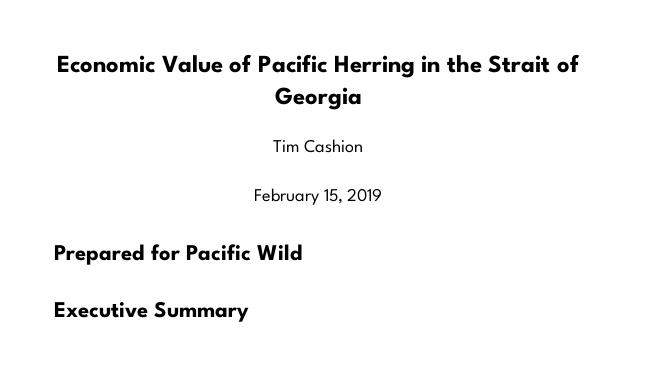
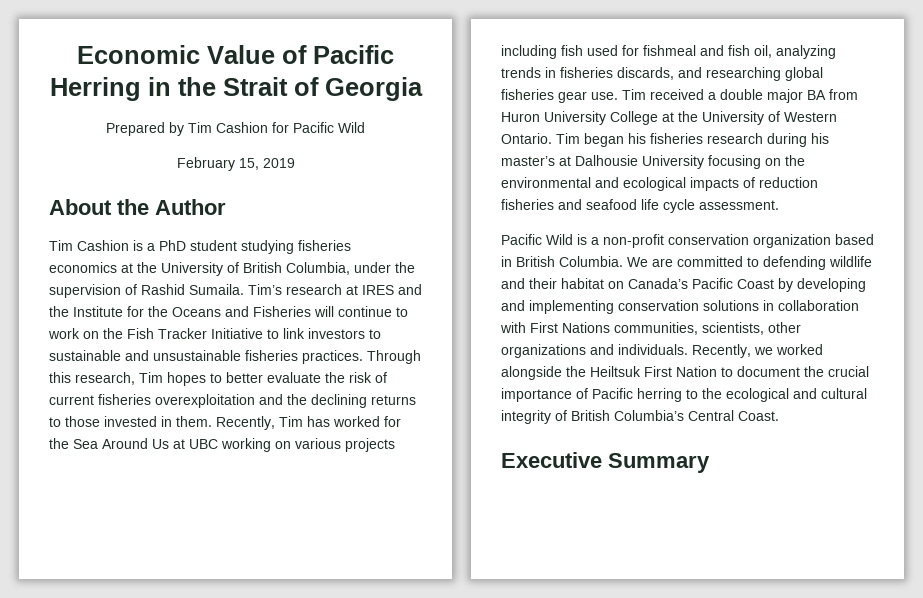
- Tim Cashion
+ Prepared by Tim Cashion for Pacific Wild
- Prepared for Pacific Wild
+ About the Author
+ Tim Cashion is a PhD student studying fisheries economics at the University of British Columbia, under the supervision of Rashid Sumaila. Tim’s research at IRES and the Institute for the Oceans and Fisheries will continue to work on the Fish Tracker Initiative to link investors to sustainable and unsustainable fisheries practices. Through this research, Tim hopes to better evaluate the risk of current fisheries overexploitation and the declining returns to those invested in them. Recently, Tim has worked for the Sea Around Us at UBC working on various projects including fish used for fishmeal and fish oil, analyzing trends in fisheries discards, and researching global fisheries gear use. Tim received a double major BA from Huron University College at the University of Western Ontario. Tim began his fisheries research during his master’s at Dalhousie University focusing on the environmental and ecological impacts of reduction fisheries and seafood life cycle assessment.
+ Pacific Wild is a non-profit conservation organization based in British Columbia. We are committed to defending wildlife and their habitat on Canada’s Pacific Coast by developing and implementing conservation solutions in collaboration with First Nations communities, scientists, other organizations and individuals. Recently, we worked alongside the Heiltsuk First Nation to document the crucial importance of Pacific herring to the ecological and cultural integrity of British Columbia’s Central Coast.

